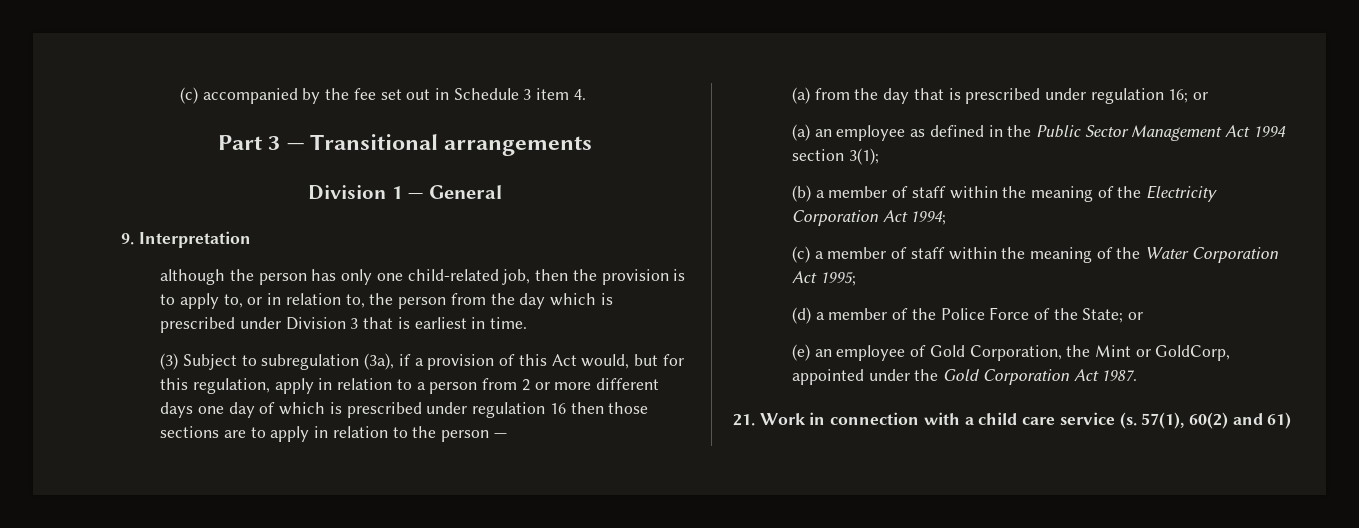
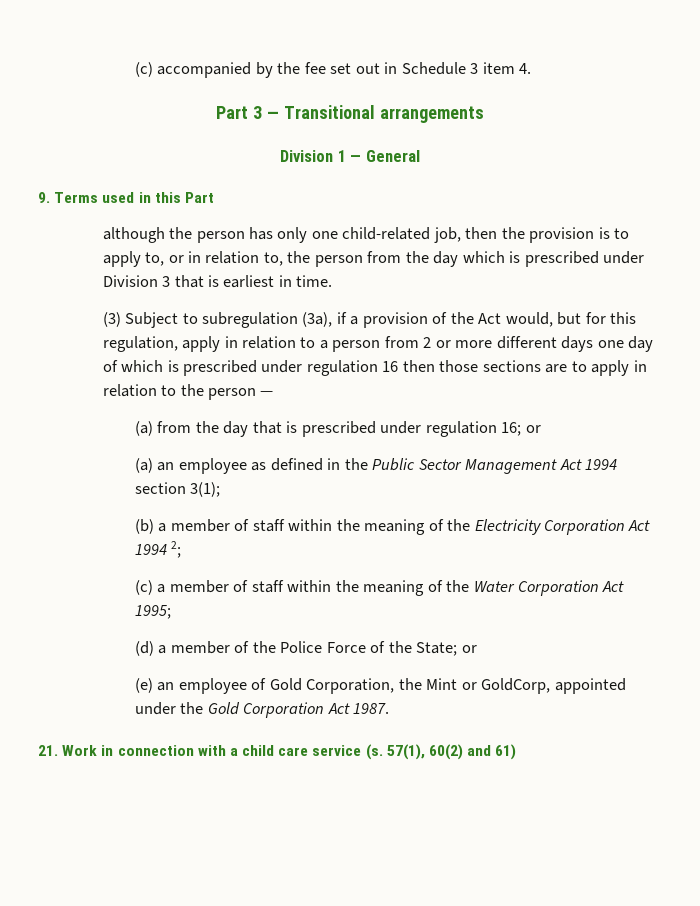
- 9. Interpretation
+ 9. Terms used in this Part
- (3) Subject to subregulation (3a), if a provision of this Act would, but for this regulation, apply in relation to a person from 2 or more different days one day of which is prescribed under regulation 16 then those sections are to apply in relation to the person —
+ (3) Subject to subregulation (3a), if a provision of the Act would, but for this regulation, apply in relation to a person from 2 or more different days one day of which is prescribed under regulation 16 then those sections are to apply in relation to the person —
- (b) a member of staff within the meaning of the Electricity Corporation Act 1994;
+ (b) a member of staff within the meaning of the Electricity Corporation Act 1994 2;

